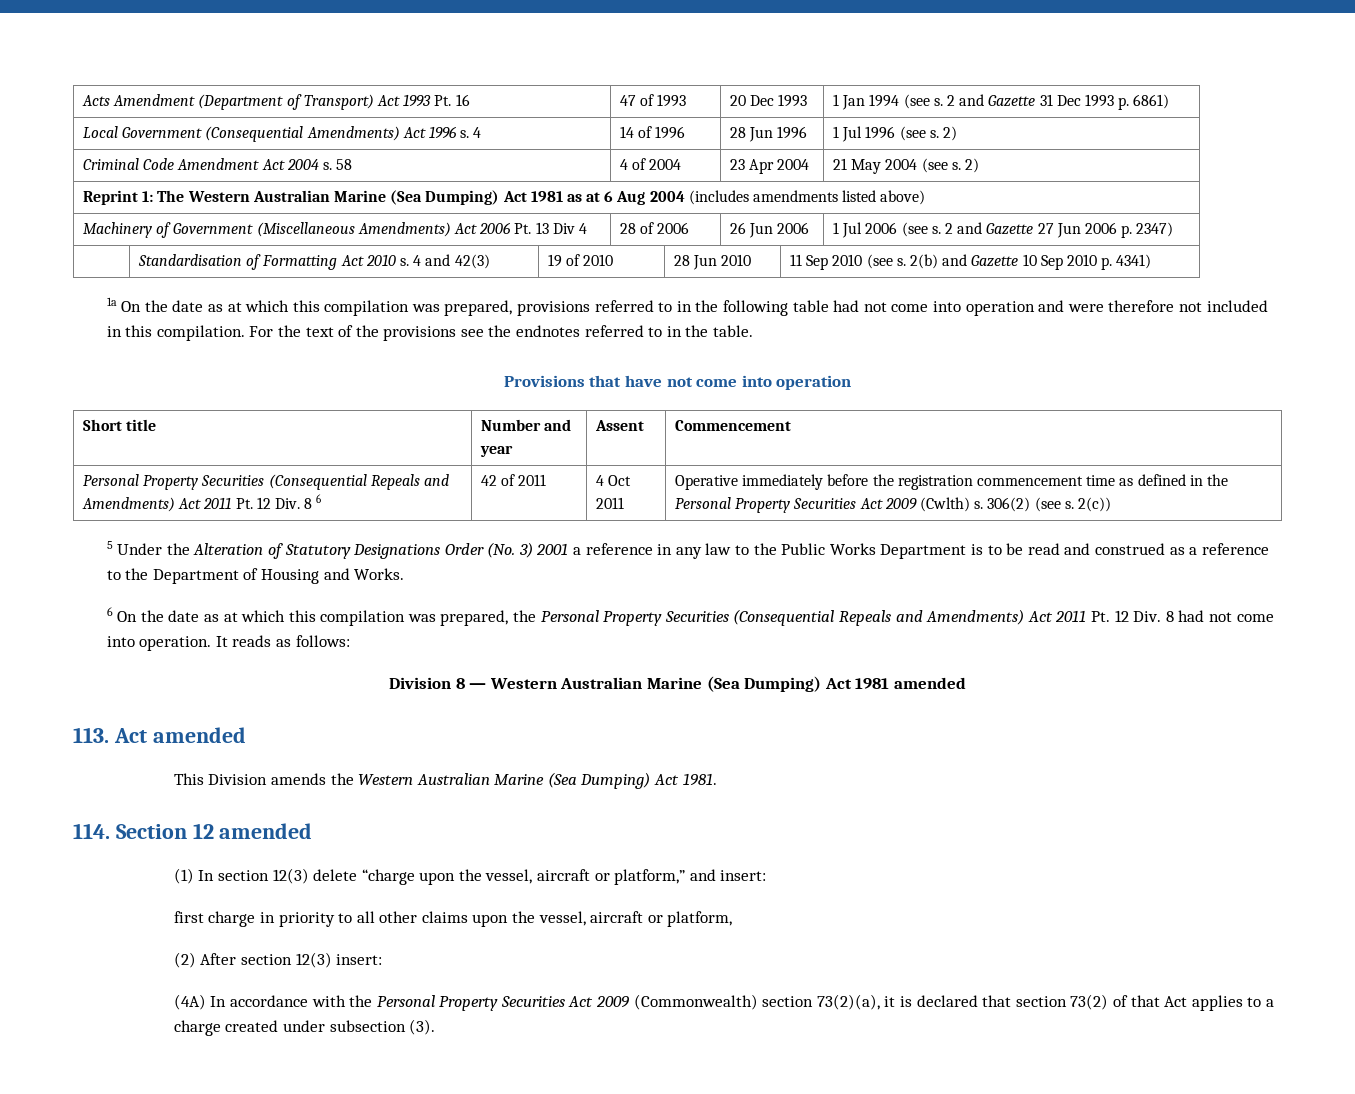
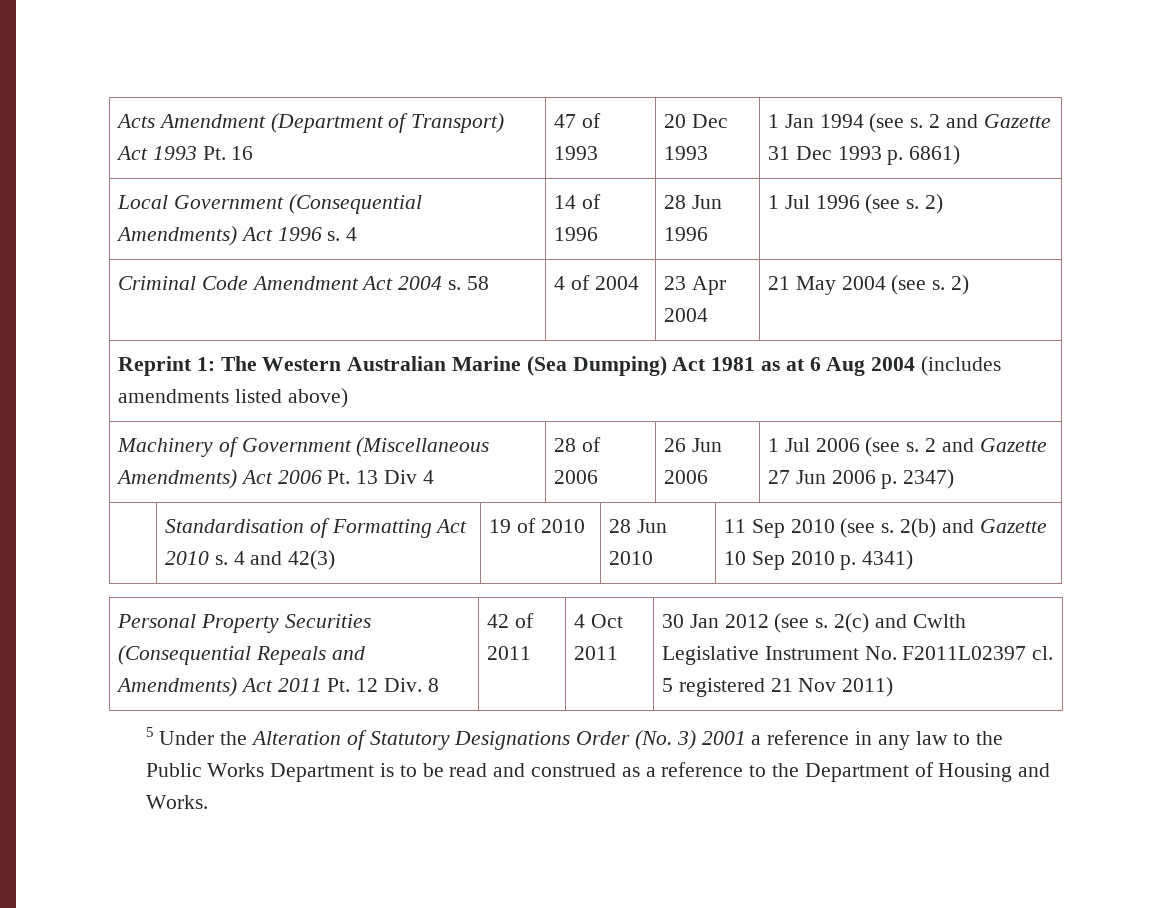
- 1a On the date as at which this compilation was prepared, provisions referred to in the following table had not come into operation and were therefore not included in this compilation. For the text of the provisions see the endnotes referred to in the table.
- Provisions that have not come into operation
- Short title | Number and year | Assent | Commencement
- Personal Property Securities (Consequential Repeals and Amendments) Act 2011 Pt. 12 Div. 8 6
+ Personal Property Securities (Consequential Repeals and Amendments) Act 2011 Pt. 12 Div. 8
- Operative immediately before the registration commencement time as defined in the Personal Property Securities Act 2009 (Cwlth) s. 306(2) (see s. 2(c))
+ 30 Jan 2012 (see s. 2(c) and Cwlth Legislative Instrument No. F2011L02397 cl. 5 registered 21 Nov 2011)
- 6 On the date as at which this compilation was prepared, the Personal Property Securities (Consequential Repeals and Amendments) Act 2011 Pt. 12 Div. 8 had not come into operation. It reads as follows:
- Division 8 — Western Australian Marine (Sea Dumping) Act 1981 amended
- 113. Act amended
- This Division amends the Western Australian Marine (Sea Dumping) Act 1981.
- 114. Section 12 amended
- (1) In section 12(3) delete “charge upon the vessel, aircraft or platform,” and insert:
- first charge in priority to all other claims upon the vessel, aircraft or platform,
- (2) After section 12(3) insert:
- (4A) In accordance with the Personal Property Securities Act 2009 (Commonwealth) section 73(2)(a), it is declared that section 73(2) of that Act applies to a charge created under subsection (3).

